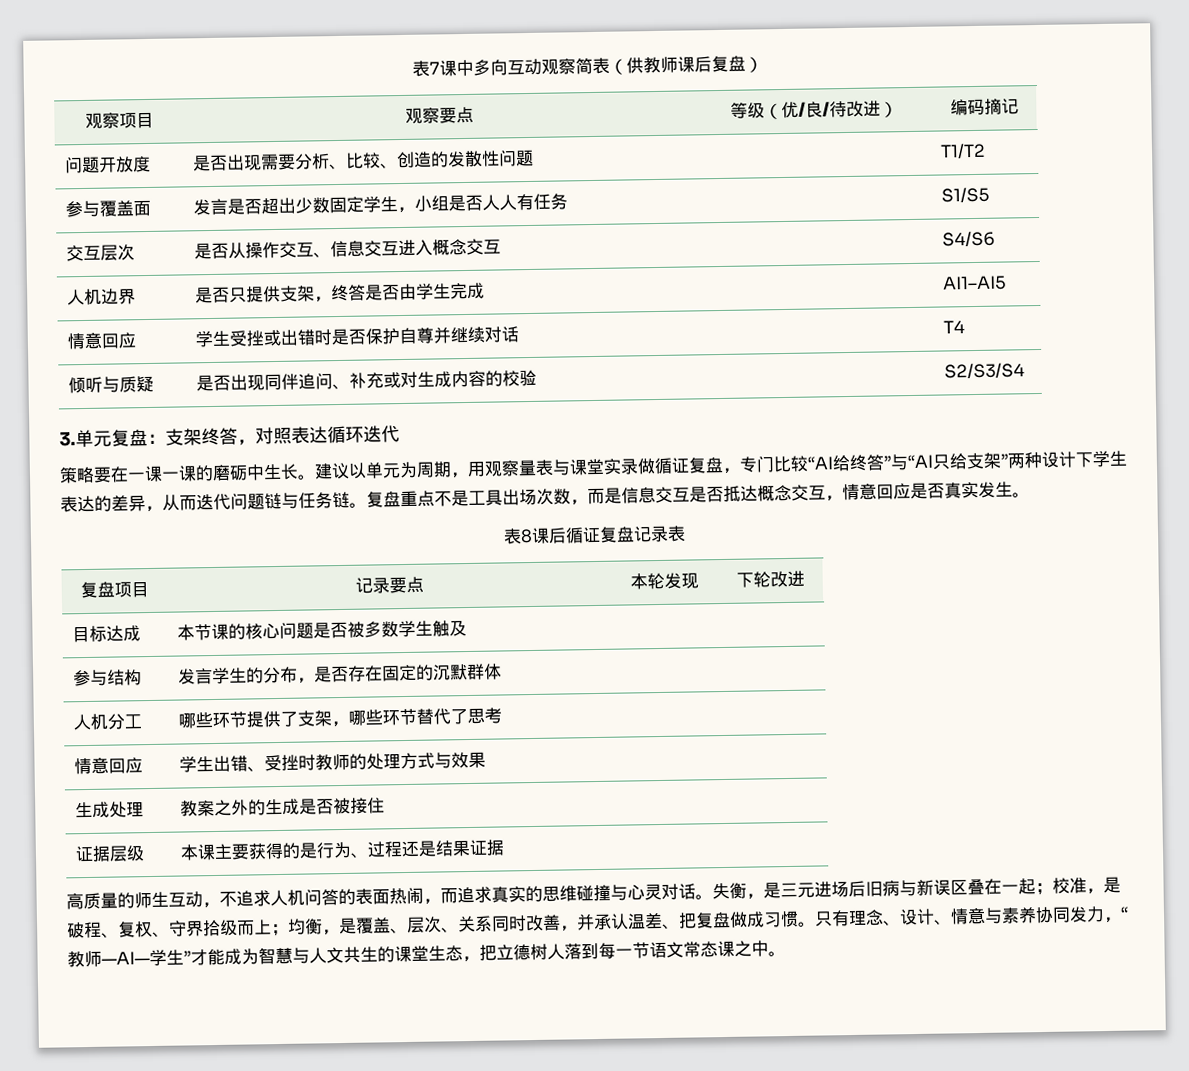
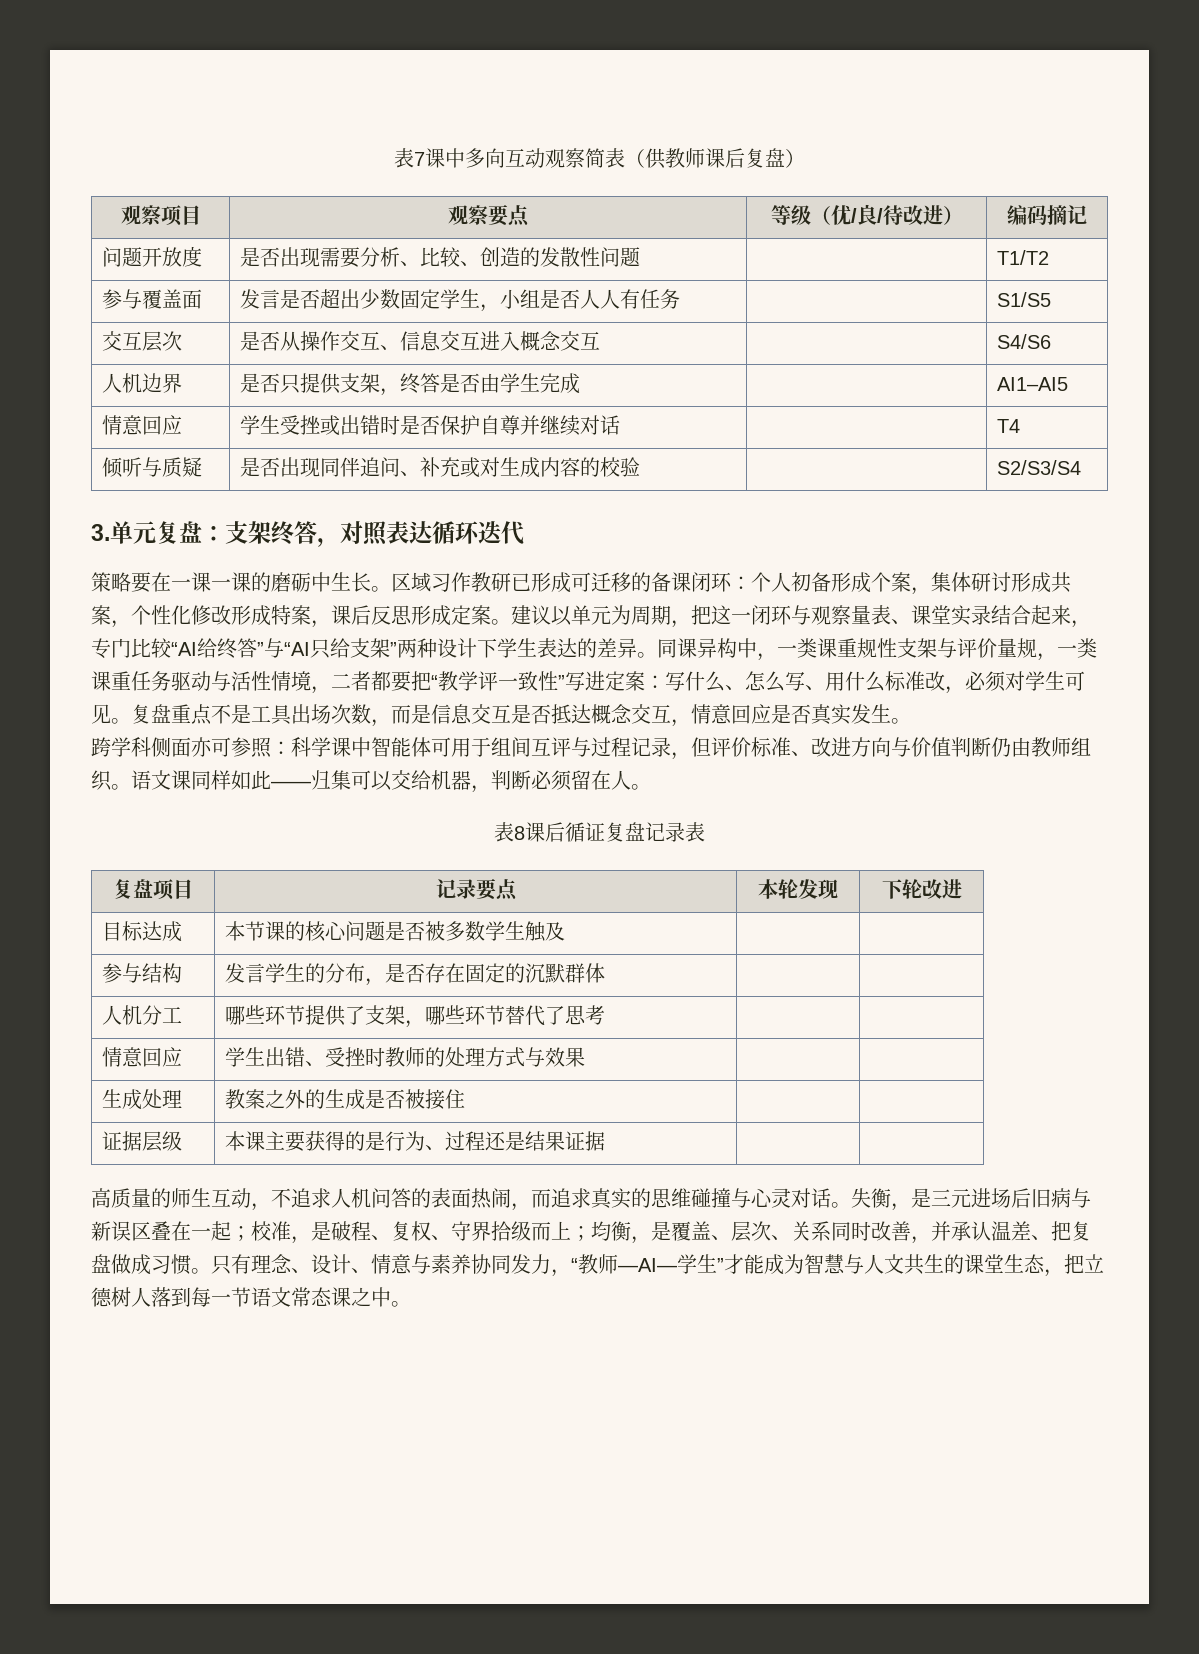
+ 区域习作教研已形成可迁移的备课闭环：个人初备形成个案，集体研讨形成共案，个性化修改形成特案，课后反思形成定案。
- 建议以单元为周期，用观察量表与课堂实录做循证复盘，专门比较“AI给终答”与“AI只给支架”两种设计下学生表达的差异，从而迭代问题链与任务链。
+ 建议以单元为周期，把这一闭环与观察量表、课堂实录结合起来，专门比较“AI给终答”与“AI只给支架”两种设计下学生表达的差异。同课异构中，一类课重规性支架与评价量规，一类课重任务驱动与活性情境，二者都要把“教学评一致性”写进定案：写什么、怎么写、用什么标准改，必须对学生可见。
+ 跨学科侧面亦可参照：科学课中智能体可用于组间互评与过程记录，但评价标准、改进方向与价值判断仍由教师组织。语文课同样如此——归集可以交给机器，判断必须留在人。

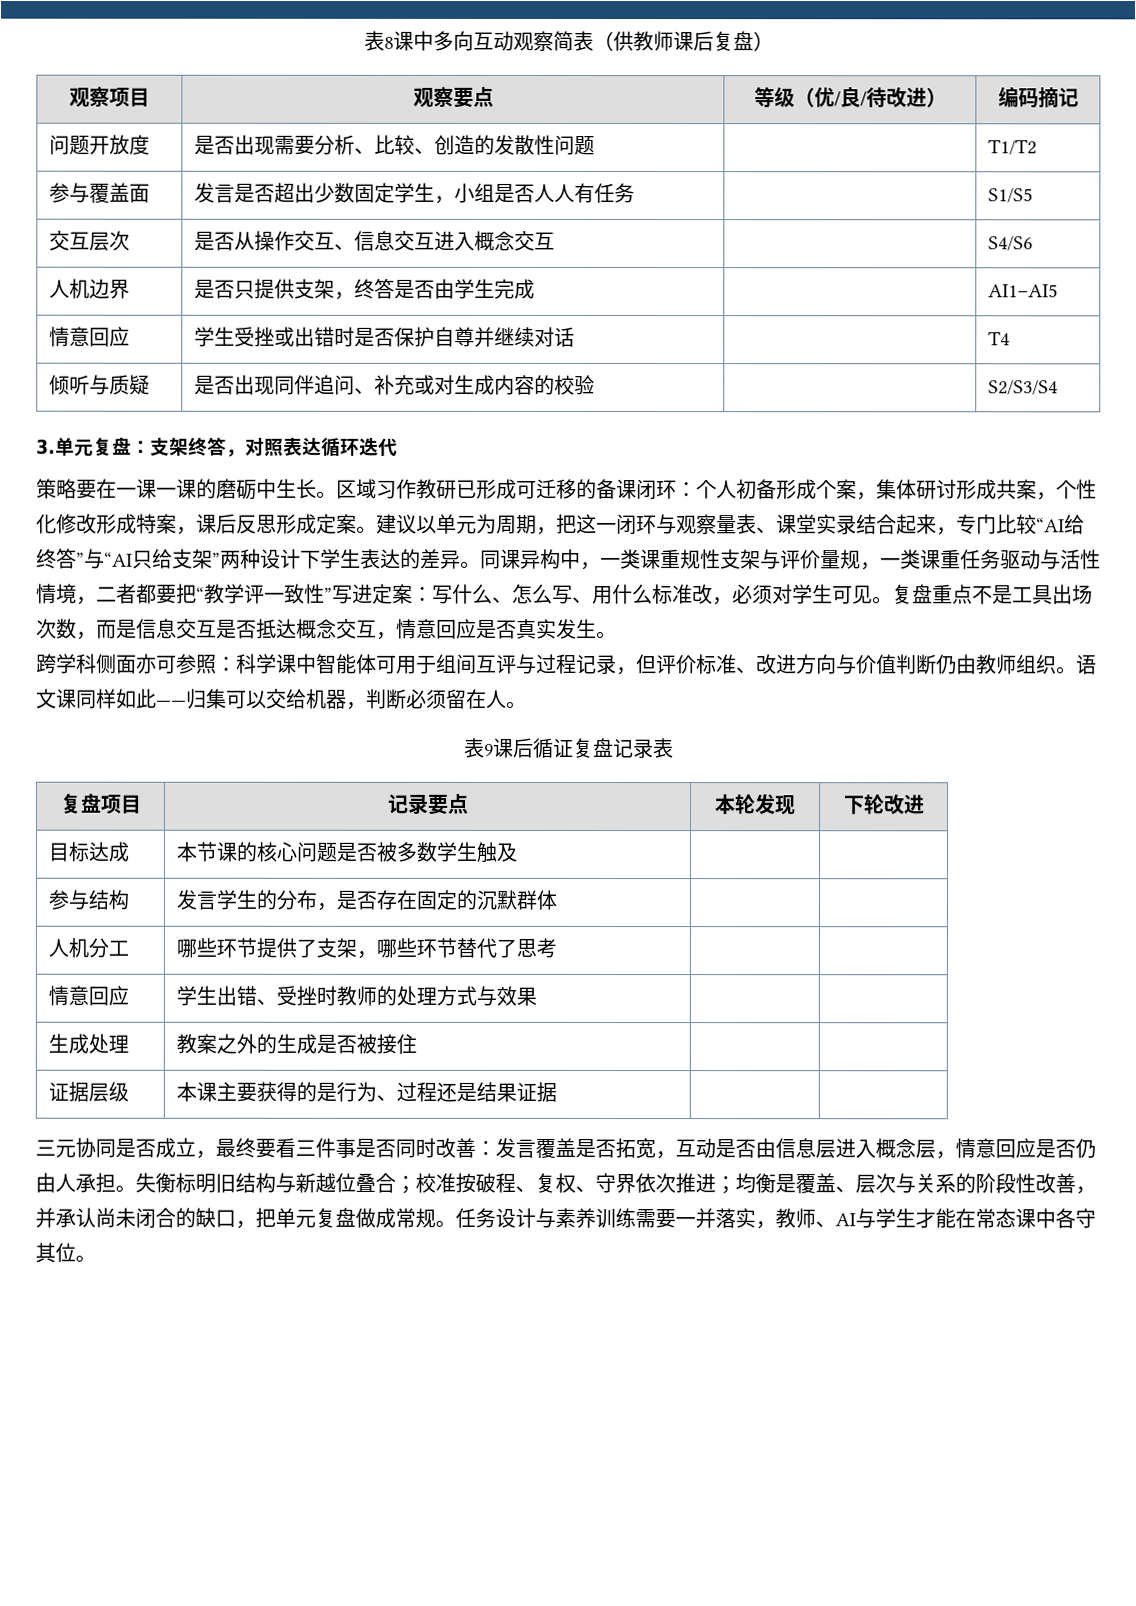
- 表7课中多向互动观察简表（供教师课后复盘）
+ 表8课中多向互动观察简表（供教师课后复盘）
- 表8课后循证复盘记录表
+ 表9课后循证复盘记录表
- 高质量的师生互动，不追求人机问答的表面热闹，而追求真实的思维碰撞与心灵对话。失衡，是三元进场后旧病与新误区叠在一起；校准，是破程、复权、守界拾级而上；均衡，是覆盖、层次、关系同时改善，并承认温差、把复盘做成习惯。只有理念、设计、情意与素养协同发力，“教师—AI—学生”才能成为智慧与人文共生的课堂生态，把立德树人落到每一节语文常态课之中。
+ 三元协同是否成立，最终要看三件事是否同时改善：发言覆盖是否拓宽，互动是否由信息层进入概念层，情意回应是否仍由人承担。失衡标明旧结构与新越位叠合；校准按破程、复权、守界依次推进；均衡是覆盖、层次与关系的阶段性改善，并承认尚未闭合的缺口，把单元复盘做成常规。任务设计与素养训练需要一并落实，教师、AI与学生才能在常态课中各守其位。

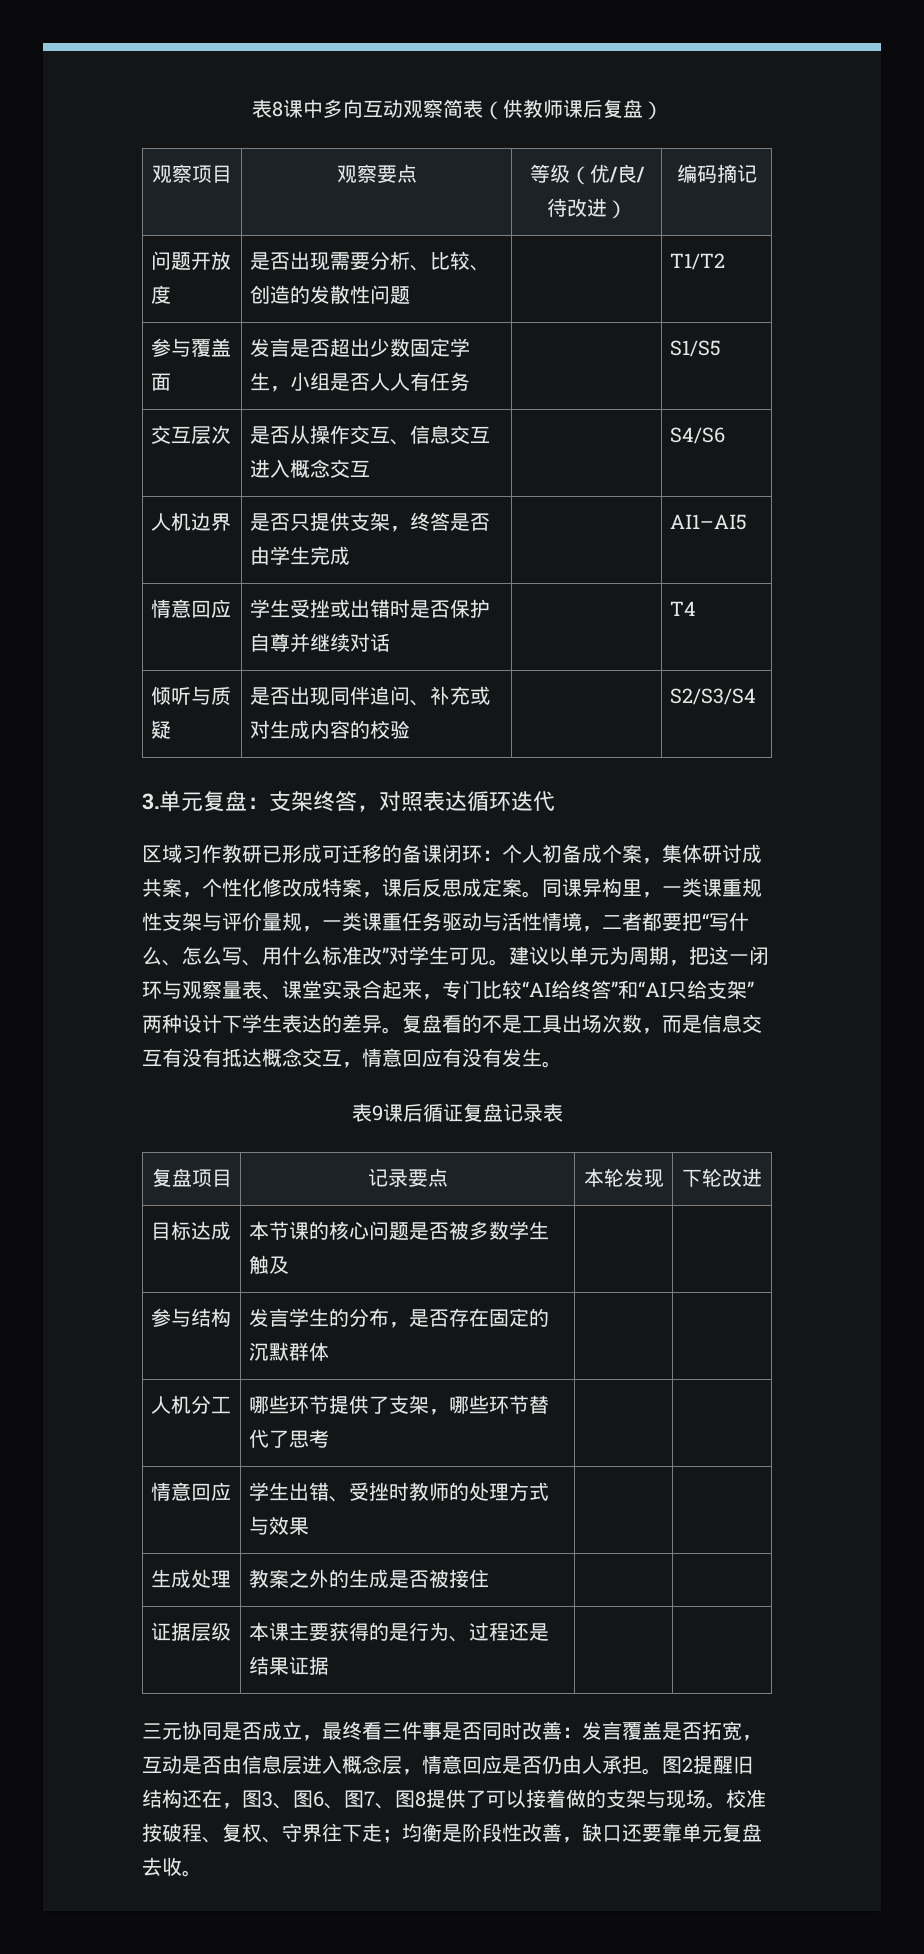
- 策略要在一课一课的磨砺中生长。区域习作教研已形成可迁移的备课闭环：个人初备形成个案，集体研讨形成共案，个性化修改形成特案，课后反思形成定案。
+ 区域习作教研已形成可迁移的备课闭环：个人初备成个案，集体研讨成共案，个性化修改成特案，课后反思成定案。
- 建议以单元为周期，把这一闭环与观察量表、课堂实录结合起来，专门比较“AI给终答”与“AI只给支架”两种设计下学生表达的差异。
- 同课异构中，一类课重规性支架与评价量规，一类课重任务驱动与活性情境，二者都要把“教学评一致性”写进定案：写什么、怎么写、用什么标准改，必须对学生可见。
+ 同课异构里，一类课重规性支架与评价量规，一类课重任务驱动与活性情境，二者都要把“写什么、怎么写、用什么标准改”对学生可见。
- 复盘重点不是工具出场次数，而是信息交互是否抵达概念交互，情意回应是否真实发生。
+ 建议以单元为周期，把这一闭环与观察量表、课堂实录合起来，专门比较“AI给终答”和“AI只给支架”两种设计下学生表达的差异。复盘看的不是工具出场次数，而是信息交互有没有抵达概念交互，情意回应有没有发生。
- 跨学科侧面亦可参照：科学课中智能体可用于组间互评与过程记录，但评价标准、改进方向与价值判断仍由教师组织。语文课同样如此——归集可以交给机器，判断必须留在人。
- 三元协同是否成立，最终要看三件事是否同时改善：发言覆盖是否拓宽，互动是否由信息层进入概念层，情意回应是否仍由人承担。
+ 三元协同是否成立，最终看三件事是否同时改善：发言覆盖是否拓宽，互动是否由信息层进入概念层，情意回应是否仍由人承担。
- 失衡标明旧结构与新越位叠合；校准按破程、复权、守界依次推进；均衡是覆盖、层次与关系的阶段性改善，并承认尚未闭合的缺口，把单元复盘做成常规。任务设计与素养训练需要一并落实，教师、AI与学生才能在常态课中各守其位。
+ 图2提醒旧结构还在，图3、图6、图7、图8提供了可以接着做的支架与现场。校准按破程、复权、守界往下走；均衡是阶段性改善，缺口还要靠单元复盘去收。

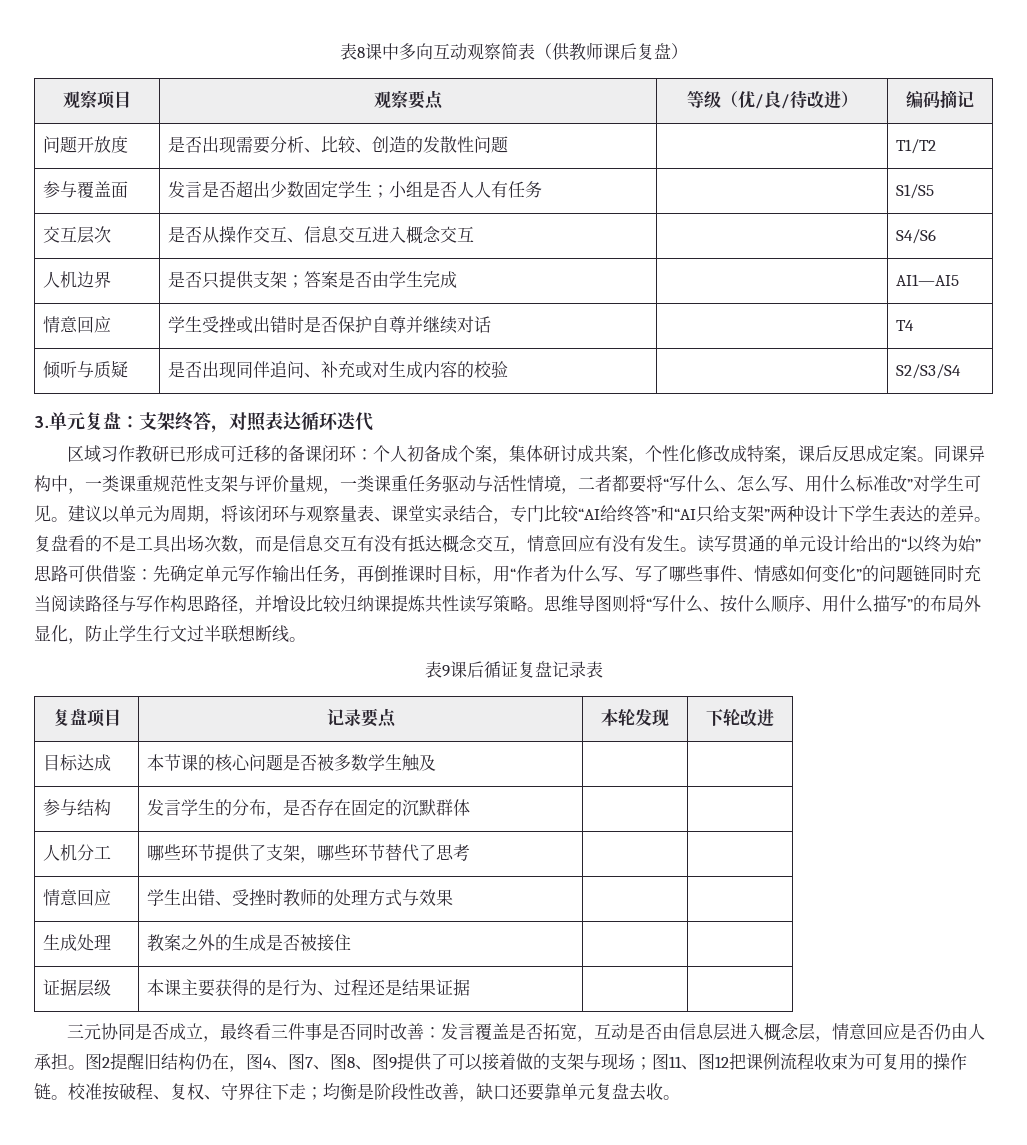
- 参与覆盖面 | 发言是否超出少数固定学生，小组是否人人有任务 | | S1/S5
+ 参与覆盖面 | 发言是否超出少数固定学生；小组是否人人有任务 | | S1/S5
- 人机边界 | 是否只提供支架，终答是否由学生完成 | | AI1–AI5
+ 人机边界 | 是否只提供支架；答案是否由学生完成 | | AI1—AI5
- 同课异构里，一类课重规性支架与评价量规，一类课重任务驱动与活性情境，二者都要把“写什么、怎么写、用什么标准改”对学生可见。
+ 同课异构中，一类课重规范性支架与评价量规，一类课重任务驱动与活性情境，二者都要将“写什么、怎么写、用什么标准改”对学生可见。
- 建议以单元为周期，把这一闭环与观察量表、课堂实录合起来，专门比较“AI给终答”和“AI只给支架”两种设计下学生表达的差异。
+ 建议以单元为周期，将该闭环与观察量表、课堂实录结合，专门比较“AI给终答”和“AI只给支架”两种设计下学生表达的差异。
+ 读写贯通的单元设计给出的“以终为始”思路可供借鉴：先确定单元写作输出任务，再倒推课时目标，用“作者为什么写、写了哪些事件、情感如何变化”的问题链同时充当阅读路径与写作构思路径，并增设比较归纳课提炼共性读写策略。思维导图则将“写什么、按什么顺序、用什么描写”的布局外显化，防止学生行文过半联想断线。
- 图2提醒旧结构还在，图3、图6、图7、图8提供了可以接着做的支架与现场。
+ 图2提醒旧结构仍在，图4、图7、图8、图9提供了可以接着做的支架与现场；图11、图12把课例流程收束为可复用的操作链。

